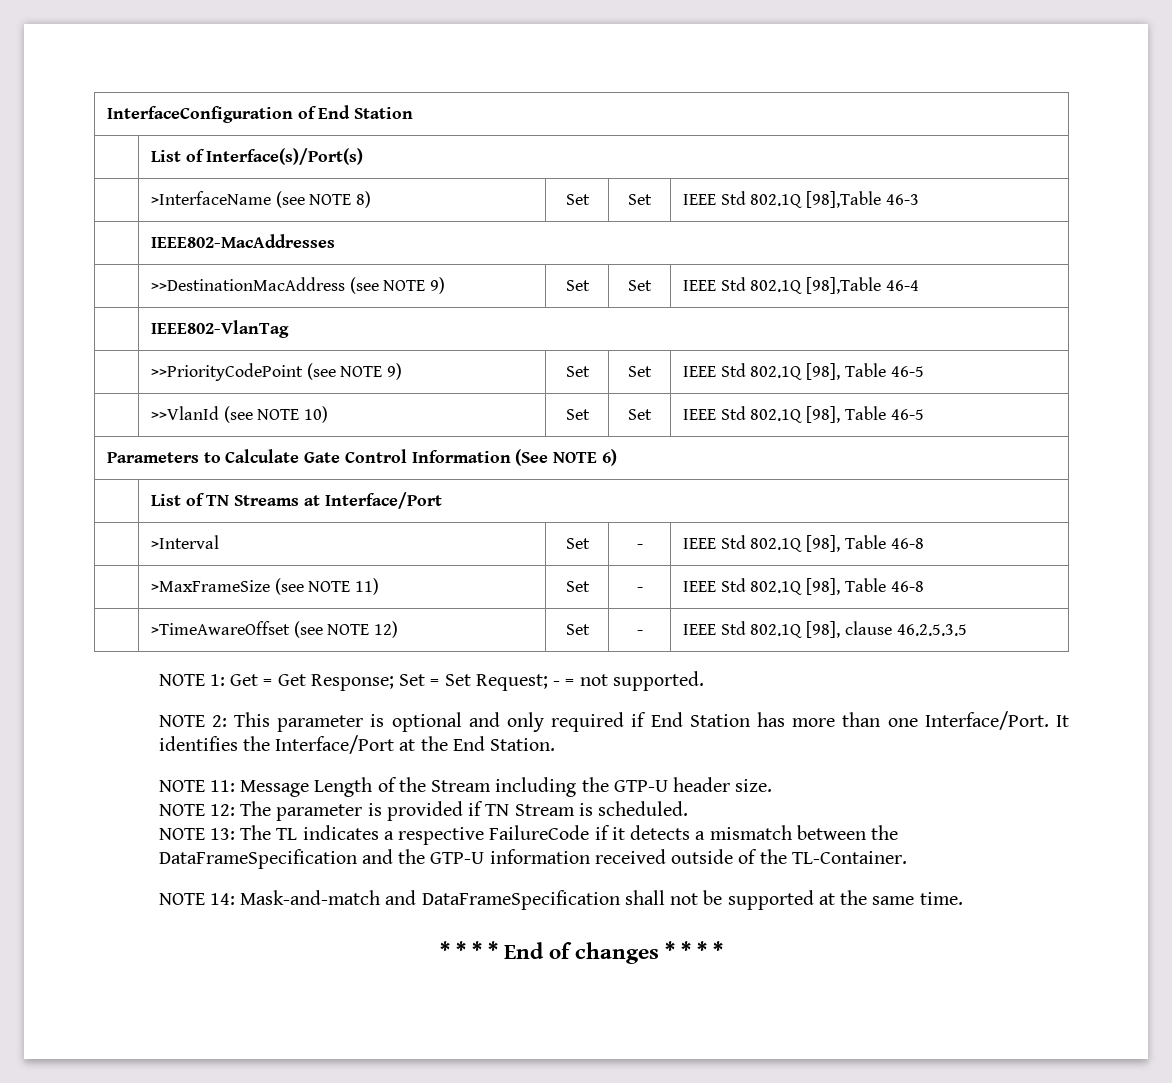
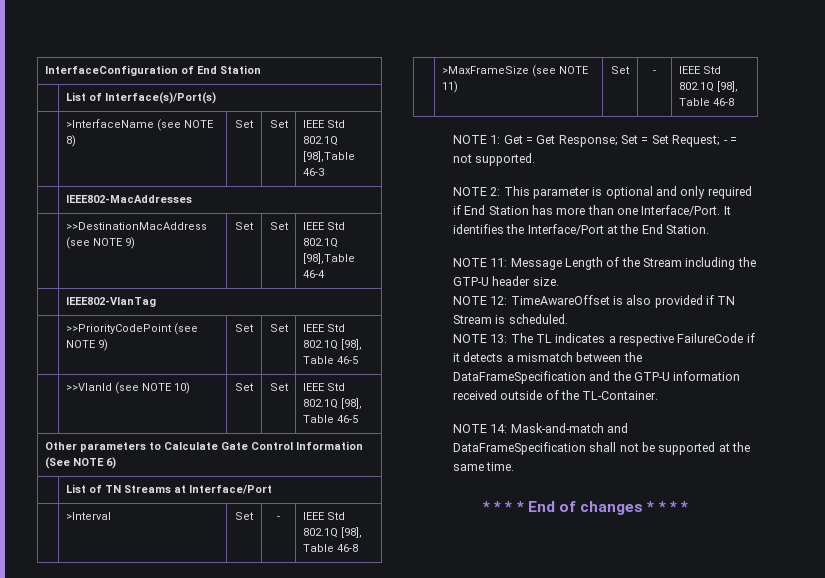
- Parameters to Calculate Gate Control Information (See NOTE 6)
+ Other parameters to Calculate Gate Control Information (See NOTE 6)
- | >TimeAwareOffset (see NOTE 12) | Set | - | IEEE Std 802.1Q [98], clause 46.2.5.3.5
- NOTE 12: The parameter is provided if TN Stream is scheduled.
+ NOTE 12: TimeAwareOffset is also provided if TN Stream is scheduled.

